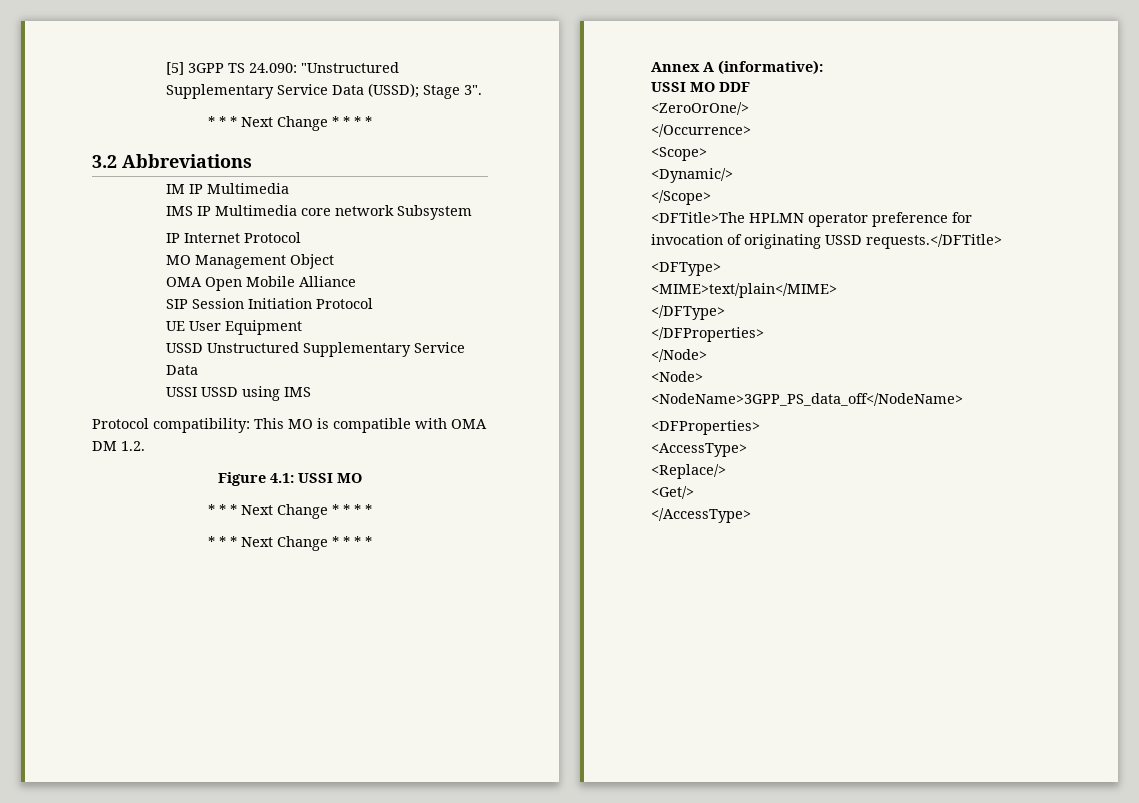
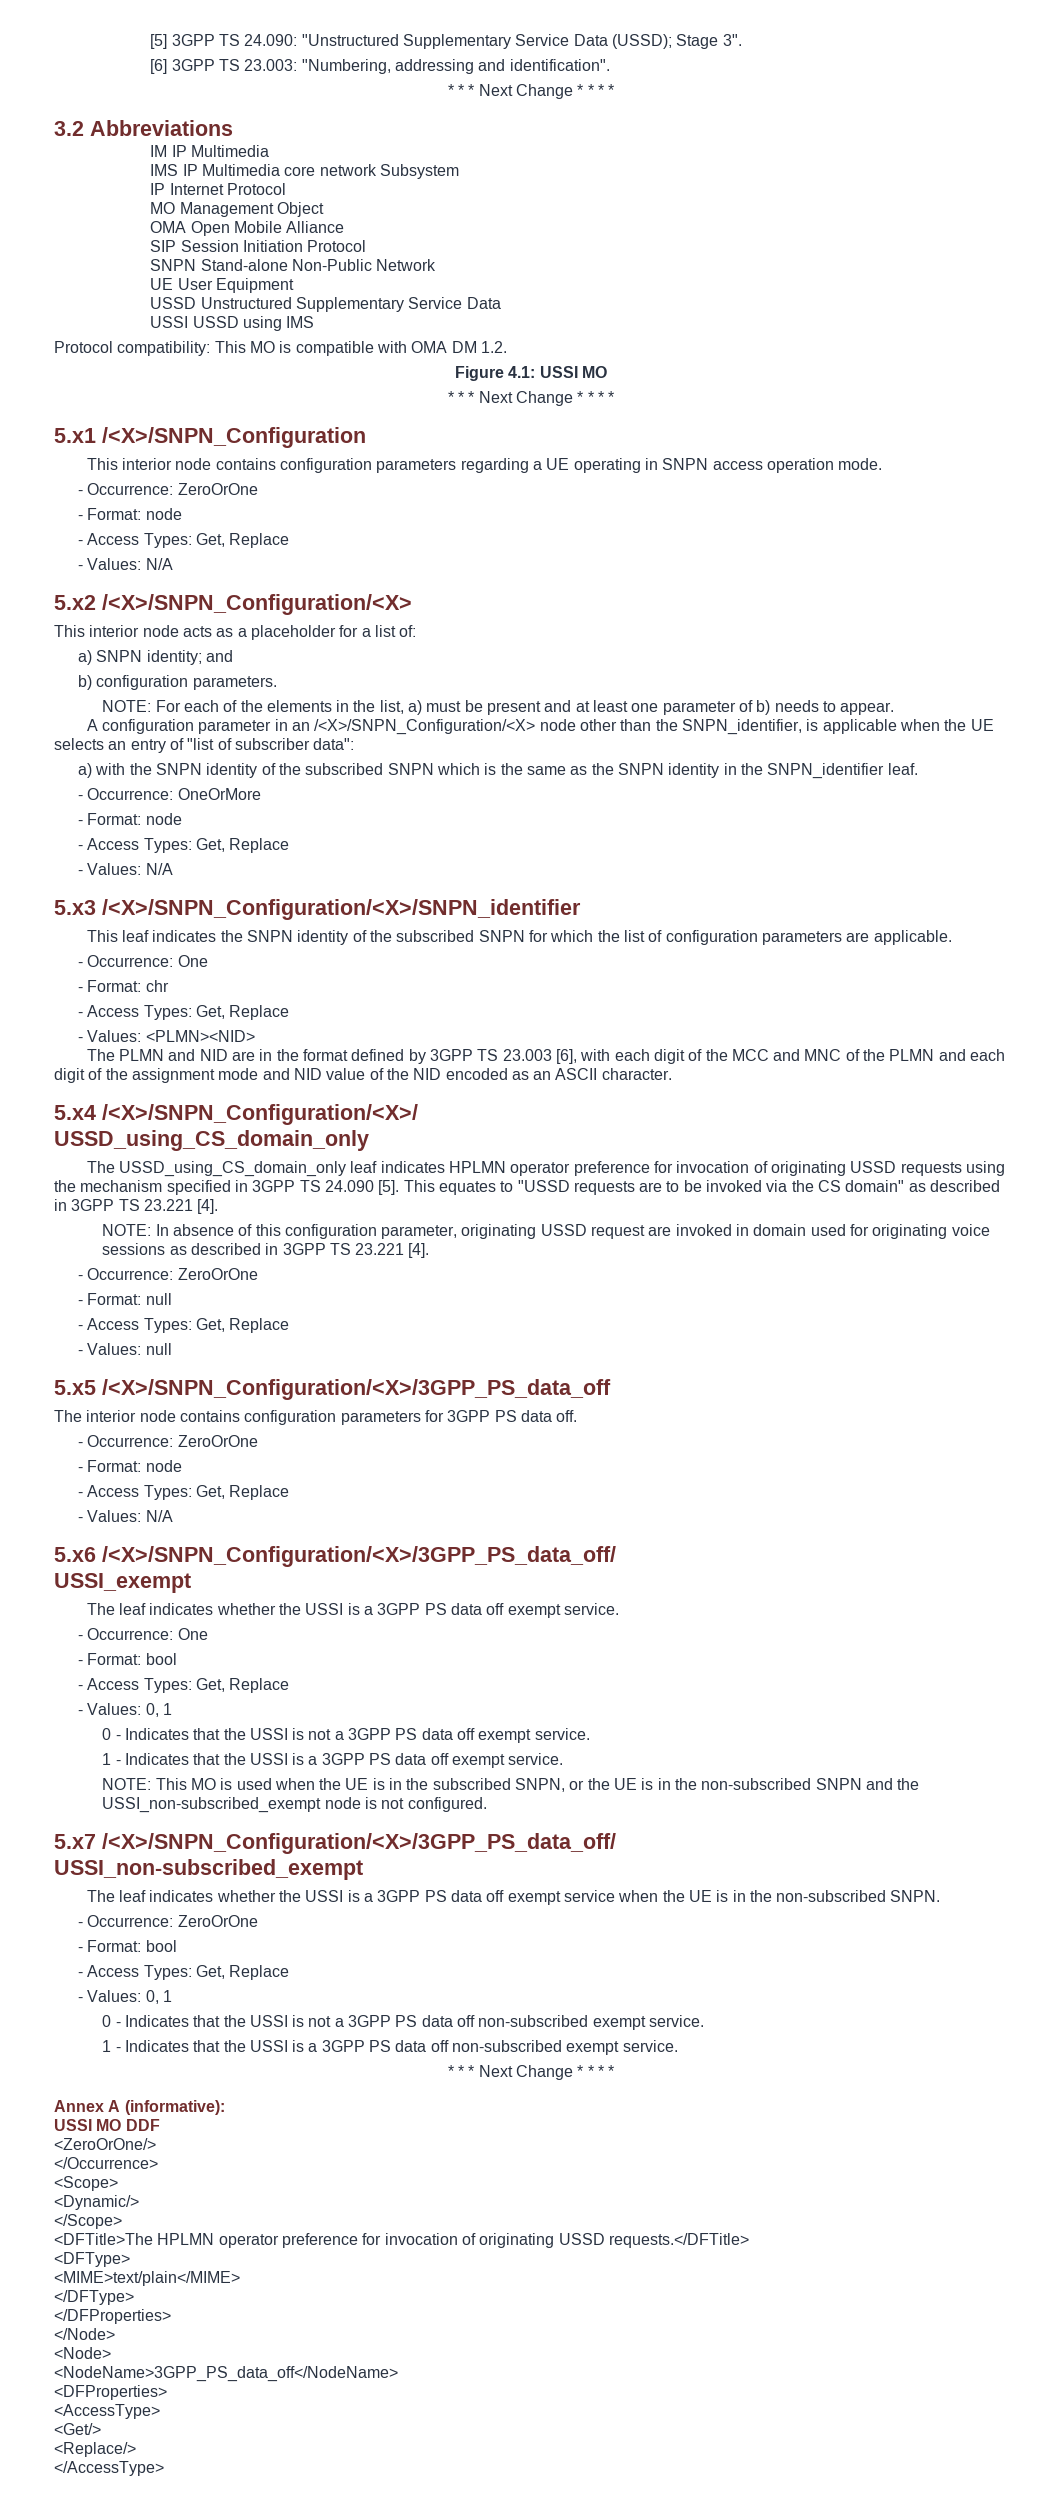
+ [6] 3GPP TS 23.003: "Numbering, addressing and identification".
+ SNPN Stand-alone Non-Public Network
+ 5.x1 /<X>/SNPN_Configuration
+ This interior node contains configuration parameters regarding a UE operating in SNPN access operation mode.
+ - Occurrence: ZeroOrOne
+ - Format: node
+ - Access Types: Get, Replace
+ - Values: N/A
+ 5.x2 /<X>/SNPN_Configuration/<X>
+ This interior node acts as a placeholder for a list of:
+ a) SNPN identity; and
+ b) configuration parameters.
+ NOTE: For each of the elements in the list, a) must be present and at least one parameter of b) needs to appear.
+ A configuration parameter in an /<X>/SNPN_Configuration/<X> node other than the SNPN_identifier, is applicable when the UE selects an entry of "list of subscriber data":
+ a) with the SNPN identity of the subscribed SNPN which is the same as the SNPN identity in the SNPN_identifier leaf.
+ - Occurrence: OneOrMore
+ - Format: node
+ - Access Types: Get, Replace
+ - Values: N/A
+ 5.x3 /<X>/SNPN_Configuration/<X>/SNPN_identifier
+ This leaf indicates the SNPN identity of the subscribed SNPN for which the list of configuration parameters are applicable.
+ - Occurrence: One
+ - Format: chr
+ - Access Types: Get, Replace
+ - Values: <PLMN><NID>
+ The PLMN and NID are in the format defined by 3GPP TS 23.003 [6], with each digit of the MCC and MNC of the PLMN and each digit of the assignment mode and NID value of the NID encoded as an ASCII character.
+ 5.x4 /<X>/SNPN_Configuration/<X>/
+ USSD_using_CS_domain_only
+ The USSD_using_CS_domain_only leaf indicates HPLMN operator preference for invocation of originating USSD requests using the mechanism specified in 3GPP TS 24.090 [5]. This equates to "USSD requests are to be invoked via the CS domain" as described in 3GPP TS 23.221 [4].
+ NOTE: In absence of this configuration parameter, originating USSD request are invoked in domain used for originating voice sessions as described in 3GPP TS 23.221 [4].
+ - Occurrence: ZeroOrOne
+ - Format: null
+ - Access Types: Get, Replace
+ - Values: null
+ 5.x5 /<X>/SNPN_Configuration/<X>/3GPP_PS_data_off
+ The interior node contains configuration parameters for 3GPP PS data off.
+ - Occurrence: ZeroOrOne
+ - Format: node
+ - Access Types: Get, Replace
+ - Values: N/A
+ 5.x6 /<X>/SNPN_Configuration/<X>/3GPP_PS_data_off/
+ USSI_exempt
+ The leaf indicates whether the USSI is a 3GPP PS data off exempt service.
+ - Occurrence: One
+ - Format: bool
+ - Access Types: Get, Replace
+ - Values: 0, 1
+ 0 - Indicates that the USSI is not a 3GPP PS data off exempt service.
+ 1 - Indicates that the USSI is a 3GPP PS data off exempt service.
+ NOTE: This MO is used when the UE is in the subscribed SNPN, or the UE is in the non-subscribed SNPN and the USSI_non-subscribed_exempt node is not configured.
+ 5.x7 /<X>/SNPN_Configuration/<X>/3GPP_PS_data_off/
+ USSI_non-subscribed_exempt
+ The leaf indicates whether the USSI is a 3GPP PS data off exempt service when the UE is in the non-subscribed SNPN.
+ - Occurrence: ZeroOrOne
+ - Format: bool
+ - Access Types: Get, Replace
+ - Values: 0, 1
+ 0 - Indicates that the USSI is not a 3GPP PS data off non-subscribed exempt service.
+ 1 - Indicates that the USSI is a 3GPP PS data off non-subscribed exempt service.
+ <Get/>
- <Get/>

